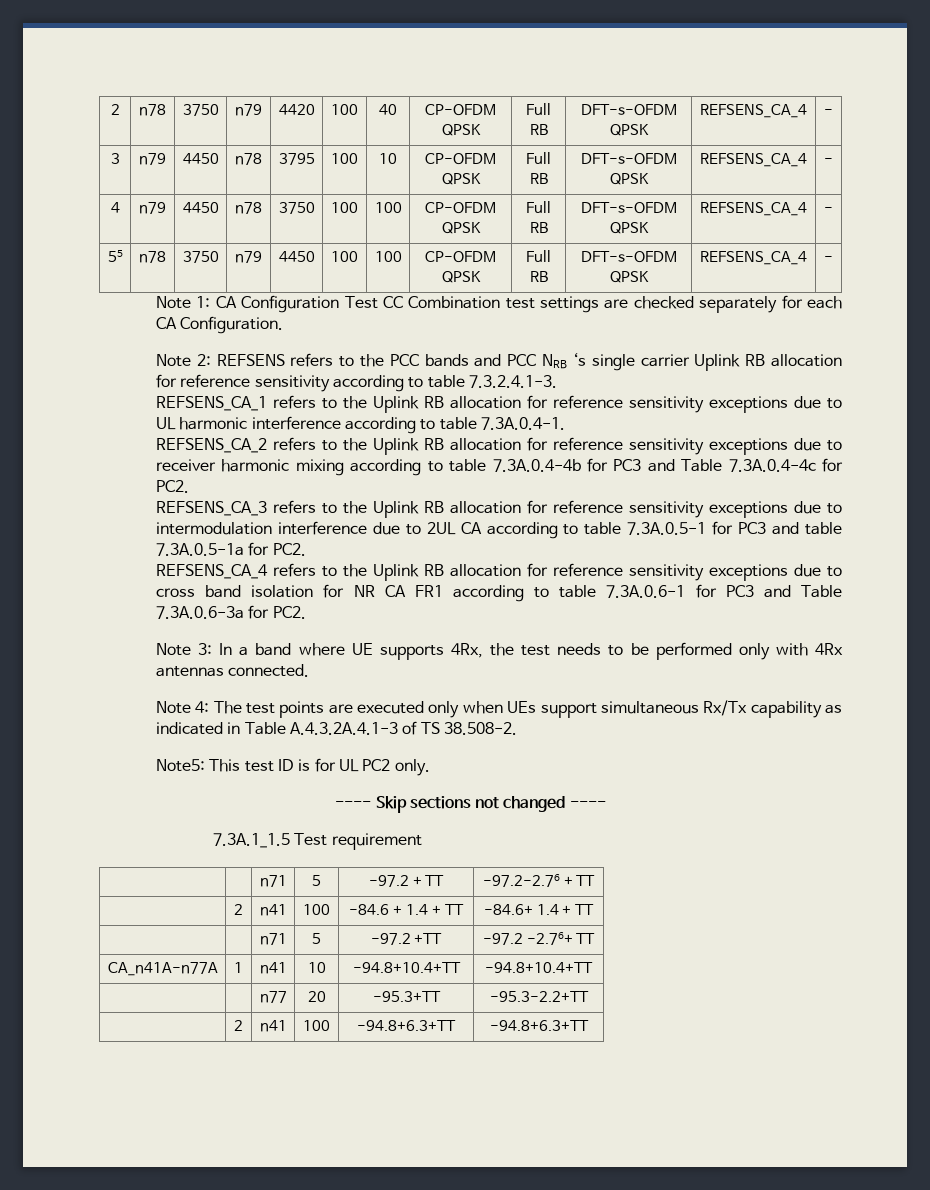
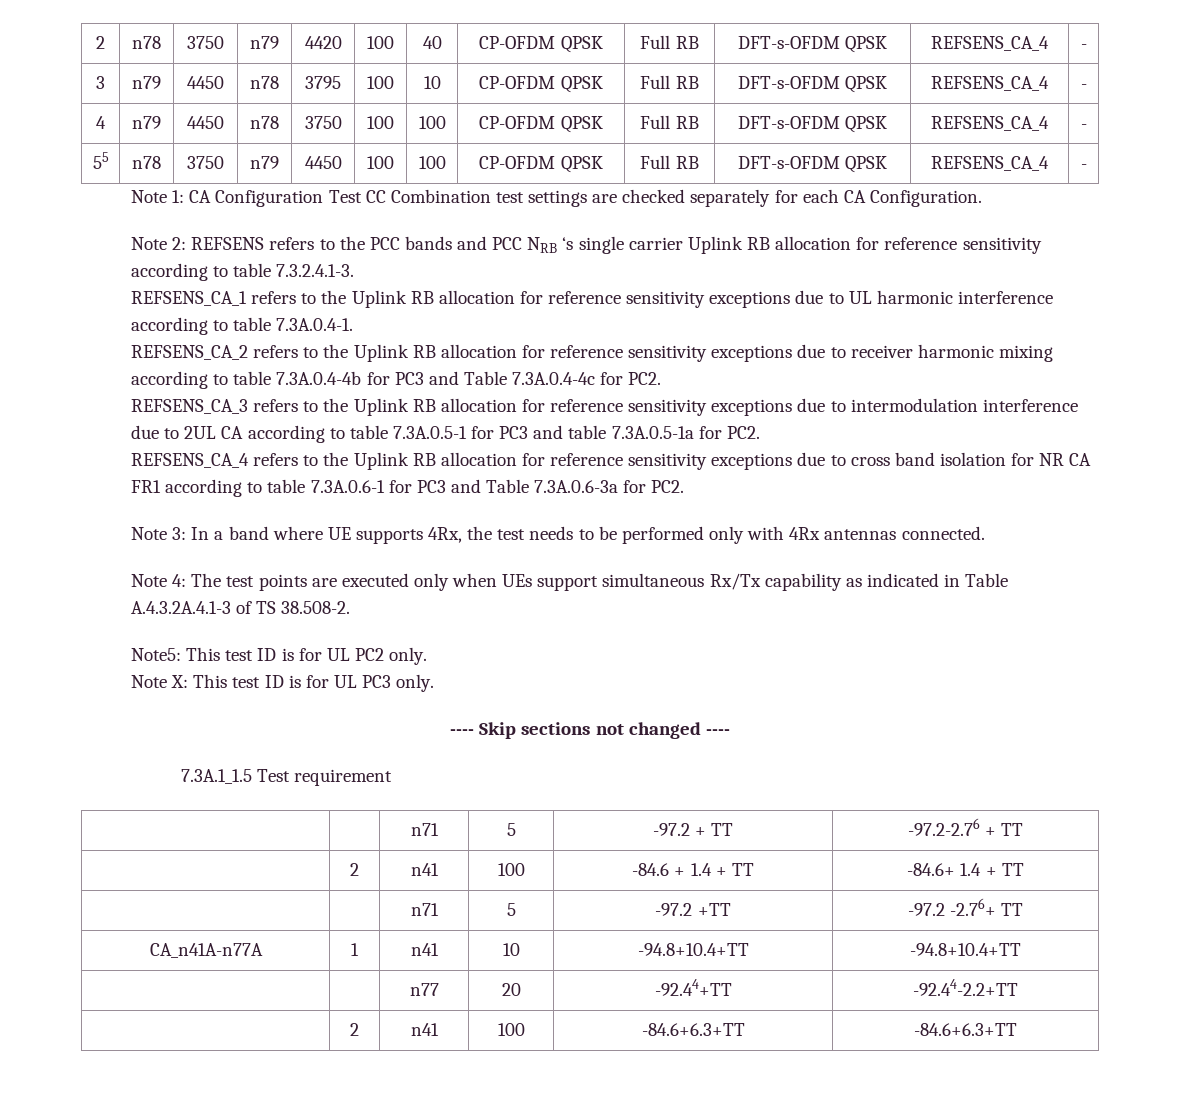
+ Note X: This test ID is for UL PC3 only.
- | | n77 | 20 | -95.3+TT | -95.3-2.2+TT
- | 2 | n41 | 100 | -94.8+6.3+TT | -94.8+6.3+TT
+ | | n77 | 20 | -92.44+TT | -92.44-2.2+TT
+ | 2 | n41 | 100 | -84.6+6.3+TT | -84.6+6.3+TT

